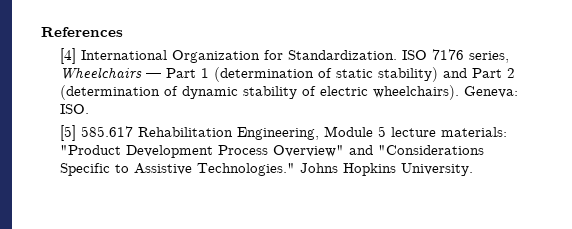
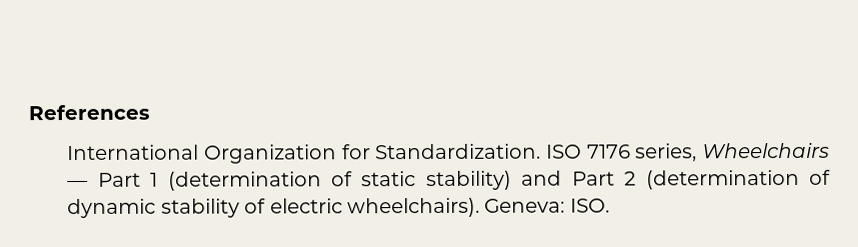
- [4] International Organization for Standardization.
+ International Organization for Standardization.
- [5] 585.617 Rehabilitation Engineering, Module 5 lecture materials: "Product Development Process Overview" and "Considerations Specific to Assistive Technologies." Johns Hopkins University.

